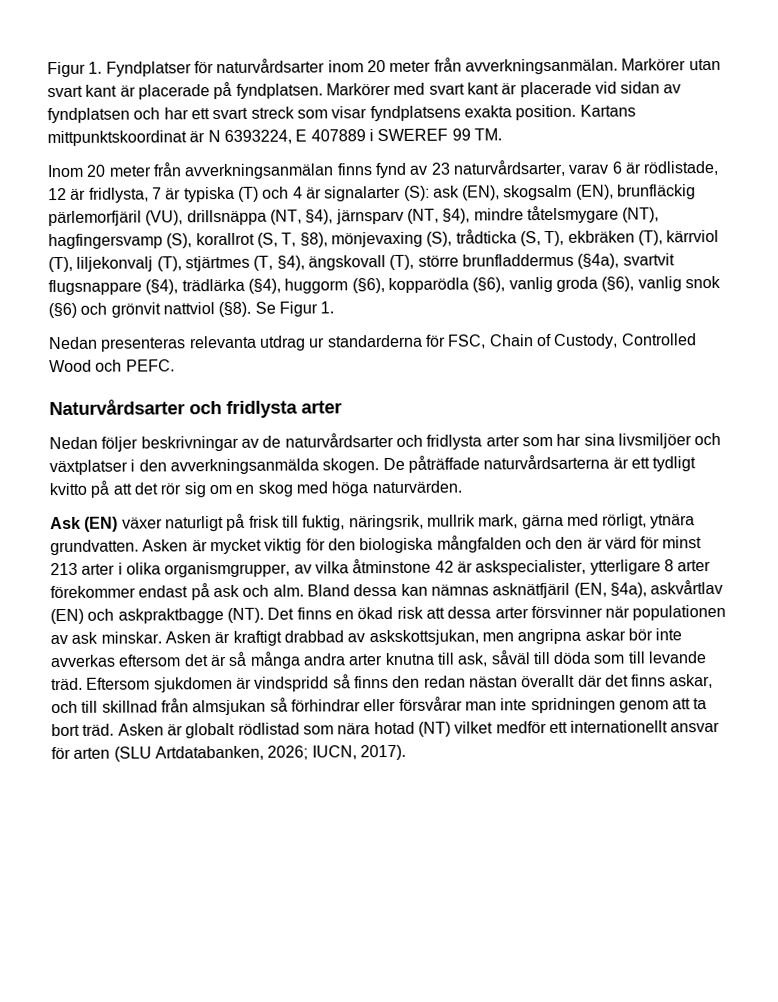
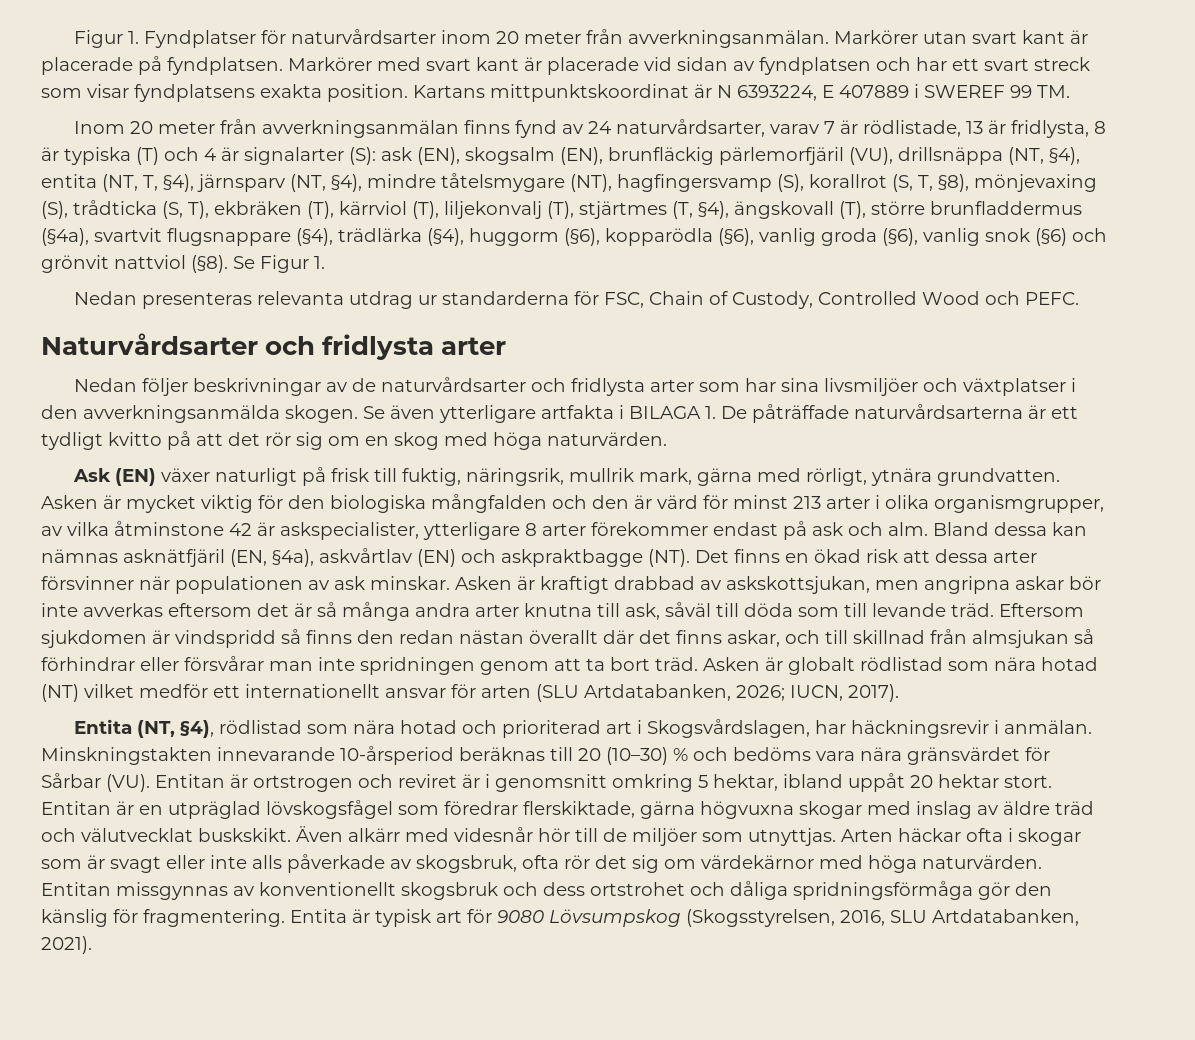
- Inom 20 meter från avverkningsanmälan finns fynd av 23 naturvårdsarter, varav 6 är rödlistade, 12 är fridlysta, 7 är typiska (T) och 4 är signalarter (S):
+ Inom 20 meter från avverkningsanmälan finns fynd av 24 naturvårdsarter, varav 7 är rödlistade, 13 är fridlysta, 8 är typiska (T) och 4 är signalarter (S):
- ask (EN), skogsalm (EN), brunfläckig pärlemorfjäril (VU), drillsnäppa (NT, §4), järnsparv (NT, §4), mindre tåtelsmygare (NT), hagfingersvamp (S), korallrot (S, T, §8), mönjevaxing (S), trådticka (S, T), ekbräken (T), kärrviol (T), liljekonvalj (T), stjärtmes (T, §4), ängskovall (T), större brunfladdermus (§4a), svartvit flugsnappare (§4), trädlärka (§4), huggorm (§6), kopparödla (§6), vanlig groda (§6), vanlig snok (§6) och grönvit nattviol (§8).
+ ask (EN), skogsalm (EN), brunfläckig pärlemorfjäril (VU), drillsnäppa (NT, §4), entita (NT, T, §4), järnsparv (NT, §4), mindre tåtelsmygare (NT), hagfingersvamp (S), korallrot (S, T, §8), mönjevaxing (S), trådticka (S, T), ekbräken (T), kärrviol (T), liljekonvalj (T), stjärtmes (T, §4), ängskovall (T), större brunfladdermus (§4a), svartvit flugsnappare (§4), trädlärka (§4), huggorm (§6), kopparödla (§6), vanlig groda (§6), vanlig snok (§6) och grönvit nattviol (§8).
- De påträffade naturvårdsarterna är ett tydligt kvitto på att det rör sig om en skog med höga naturvärden.
+ Se även ytterligare artfakta i BILAGA 1. De påträffade naturvårdsarterna är ett tydligt kvitto på att det rör sig om en skog med höga naturvärden.
+ Entita (NT, §4), rödlistad som nära hotad och prioriterad art i Skogsvårdslagen, har häckningsrevir i anmälan. Minskningstakten innevarande 10-årsperiod beräknas till 20 (10–30) % och bedöms vara nära gränsvärdet för Sårbar (VU). Entitan är ortstrogen och reviret är i genomsnitt omkring 5 hektar, ibland uppåt 20 hektar stort. Entitan är en utpräglad lövskogsfågel som föredrar flerskiktade, gärna högvuxna skogar med inslag av äldre träd och välutvecklat buskskikt. Även alkärr med videsnår hör till de miljöer som utnyttjas. Arten häckar ofta i skogar som är svagt eller inte alls påverkade av skogsbruk, ofta rör det sig om värdekärnor med höga naturvärden. Entitan missgynnas av konventionellt skogsbruk och dess ortstrohet och dåliga spridningsförmåga gör den känslig för fragmentering. Entita är typisk art för 9080 Lövsumpskog (Skogsstyrelsen, 2016, SLU Artdatabanken, 2021).

